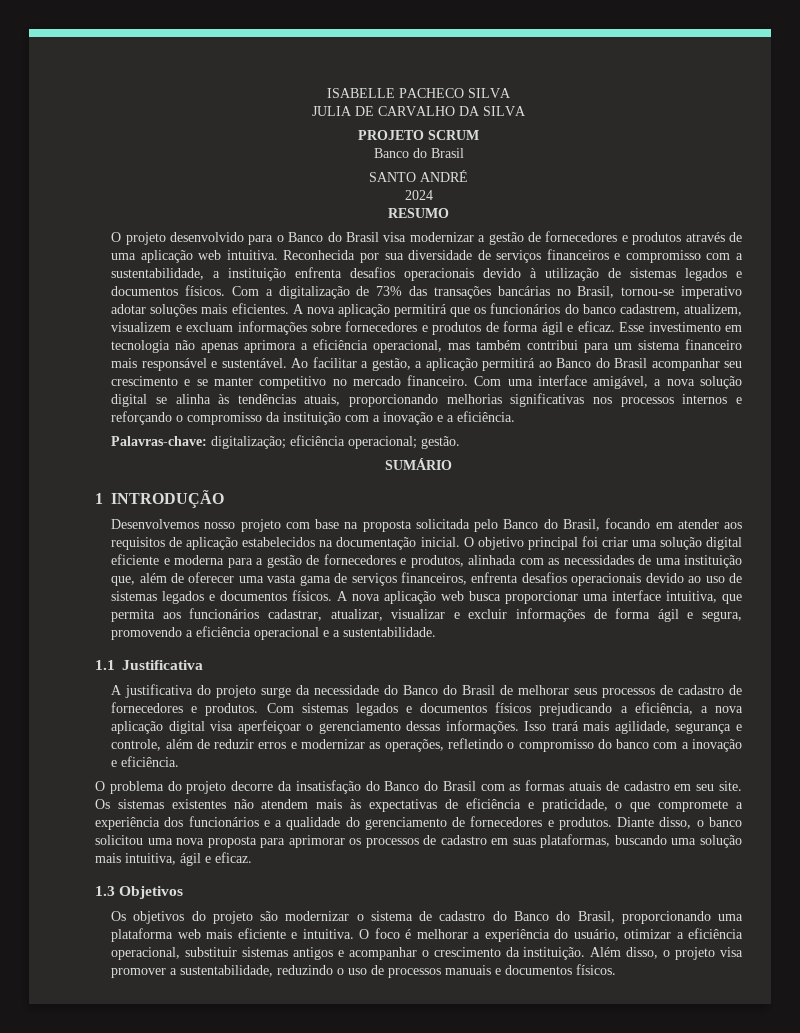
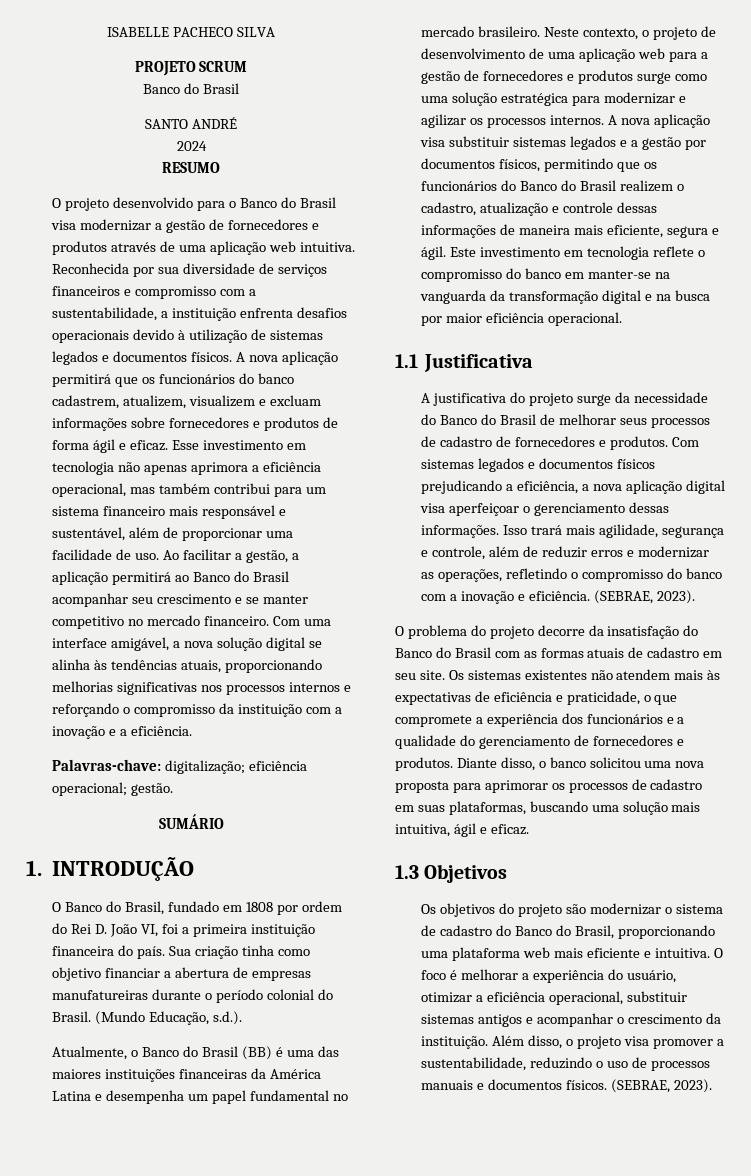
- JULIA DE CARVALHO DA SILVA
- Com a digitalização de 73% das transações bancárias no Brasil, tornou-se imperativo adotar soluções mais eficientes.
- Esse investimento em tecnologia não apenas aprimora a eficiência operacional, mas também contribui para um sistema financeiro mais responsável e sustentável.
+ Esse investimento em tecnologia não apenas aprimora a eficiência operacional, mas também contribui para um sistema financeiro mais responsável e sustentável, além de proporcionar uma facilidade de uso.
- 1 INTRODUÇÃO
+ 1. INTRODUÇÃO
- Desenvolvemos nosso projeto com base na proposta solicitada pelo Banco do Brasil, focando em atender aos requisitos de aplicação estabelecidos na documentação inicial. O objetivo principal foi criar uma solução digital eficiente e moderna para a gestão de fornecedores e produtos, alinhada com as necessidades de uma instituição que, além de oferecer uma vasta gama de serviços financeiros, enfrenta desafios operacionais devido ao uso de sistemas legados e documentos físicos. A nova aplicação web busca proporcionar uma interface intuitiva, que permita aos funcionários cadastrar, atualizar, visualizar e excluir informações de forma ágil e segura, promovendo a eficiência operacional e a sustentabilidade.
+ O Banco do Brasil, fundado em 1808 por ordem do Rei D. João VI, foi a primeira instituição financeira do país. Sua criação tinha como objetivo financiar a abertura de empresas manufatureiras durante o período colonial do Brasil. (Mundo Educação, s.d.).
+ Atualmente, o Banco do Brasil (BB) é uma das maiores instituições financeiras da América Latina e desempenha um papel fundamental no mercado brasileiro. Neste contexto, o projeto de desenvolvimento de uma aplicação web para a gestão de fornecedores e produtos surge como uma solução estratégica para modernizar e agilizar os processos internos. A nova aplicação visa substituir sistemas legados e a gestão por documentos físicos, permitindo que os funcionários do Banco do Brasil realizem o cadastro, atualização e controle dessas informações de maneira mais eficiente, segura e ágil. Este investimento em tecnologia reflete o compromisso do banco em manter-se na vanguarda da transformação digital e na busca por maior eficiência operacional.
- Isso trará mais agilidade, segurança e controle, além de reduzir erros e modernizar as operações, refletindo o compromisso do banco com a inovação e eficiência.
+ Isso trará mais agilidade, segurança e controle, além de reduzir erros e modernizar as operações, refletindo o compromisso do banco com a inovação e eficiência. (SEBRAE, 2023).
- Além disso, o projeto visa promover a sustentabilidade, reduzindo o uso de processos manuais e documentos físicos.
+ Além disso, o projeto visa promover a sustentabilidade, reduzindo o uso de processos manuais e documentos físicos. (SEBRAE, 2023).

